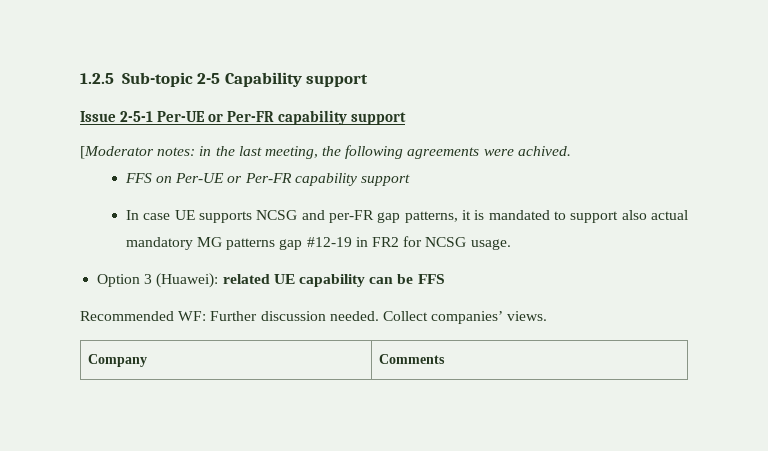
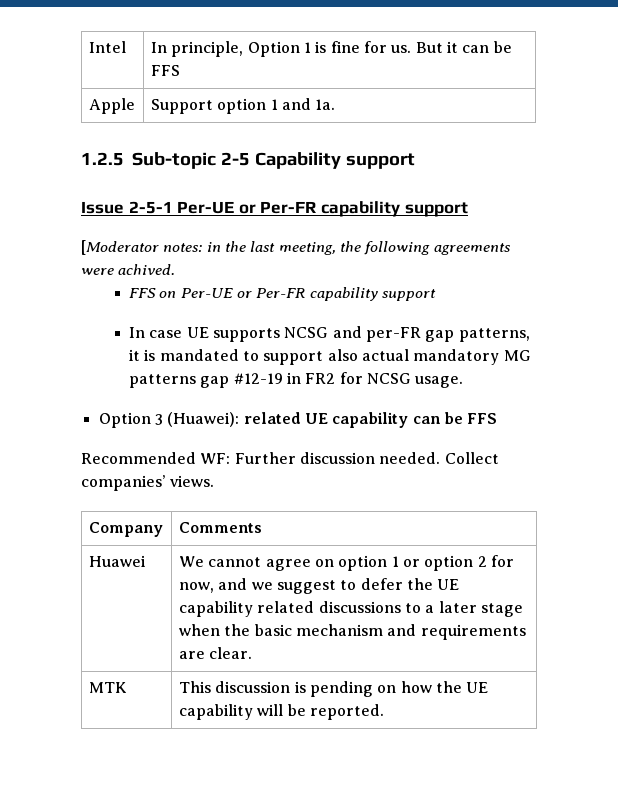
+ Intel | In principle, Option 1 is fine for us. But it can be FFS
+ Apple | Support option 1 and 1a.
+ Huawei | We cannot agree on option 1 or option 2 for now, and we suggest to defer the UE capability related discussions to a later stage when the basic mechanism and requirements are clear.
+ MTK | This discussion is pending on how the UE capability will be reported.

